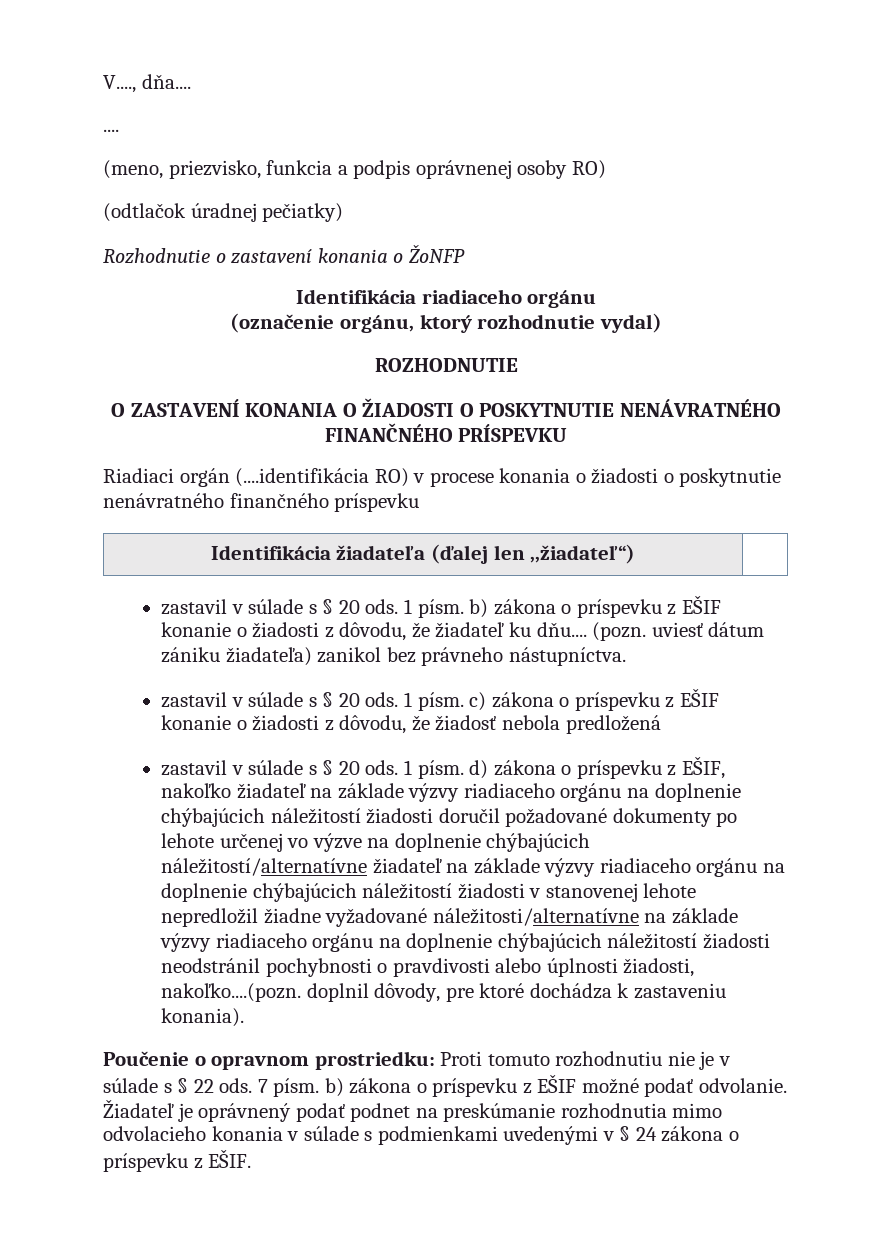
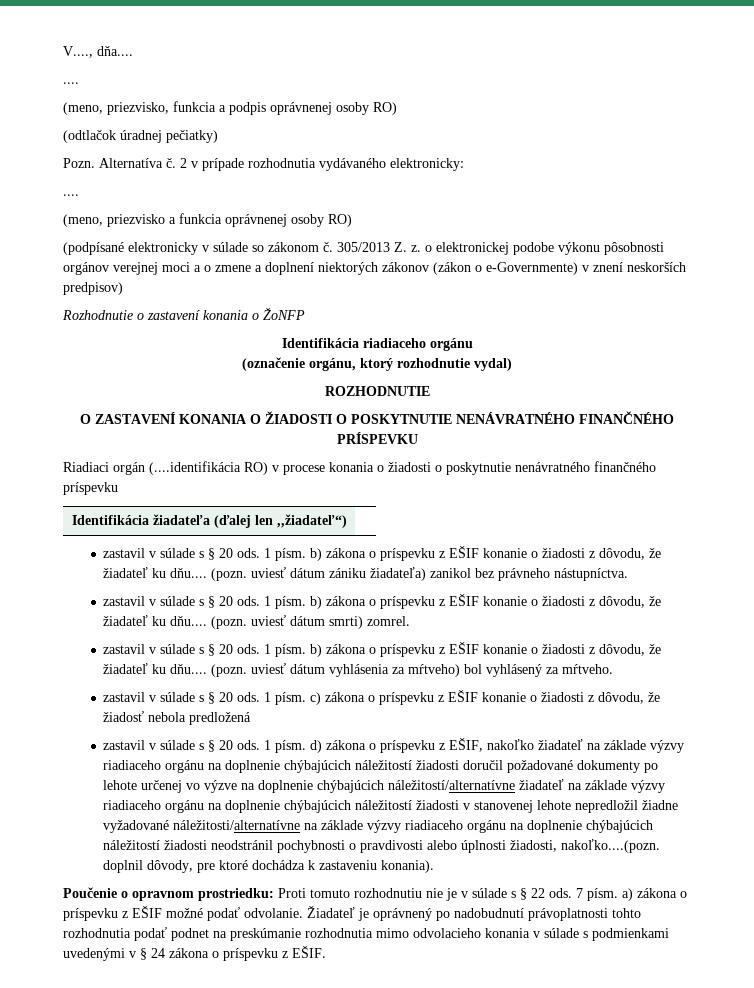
+ Pozn. Alternatíva č. 2 v prípade rozhodnutia vydávaného elektronicky:
+ ....
+ (meno, priezvisko a funkcia oprávnenej osoby RO)
+ (podpísané elektronicky v súlade so zákonom č. 305/2013 Z. z. o elektronickej podobe výkonu pôsobnosti orgánov verejnej moci a o zmene a doplnení niektorých zákonov (zákon o e-Governmente) v znení neskorších predpisov)
+ zastavil v súlade s § 20 ods. 1 písm. b) zákona o príspevku z EŠIF konanie o žiadosti z dôvodu, že žiadateľ ku dňu.... (pozn. uviesť dátum smrti) zomrel.
+ zastavil v súlade s § 20 ods. 1 písm. b) zákona o príspevku z EŠIF konanie o žiadosti z dôvodu, že žiadateľ ku dňu.... (pozn. uviesť dátum vyhlásenia za mŕtveho) bol vyhlásený za mŕtveho.
- 7 písm. b) zákona o príspevku z EŠIF možné podať odvolanie.
+ 7 písm. a) zákona o príspevku z EŠIF možné podať odvolanie.
- Žiadateľ je oprávnený podať podnet na preskúmanie rozhodnutia mimo odvolacieho konania v súlade s podmienkami uvedenými v § 24 zákona o príspevku z EŠIF.
+ Žiadateľ je oprávnený po nadobudnutí právoplatnosti tohto rozhodnutia podať podnet na preskúmanie rozhodnutia mimo odvolacieho konania v súlade s podmienkami uvedenými v § 24 zákona o príspevku z EŠIF.

